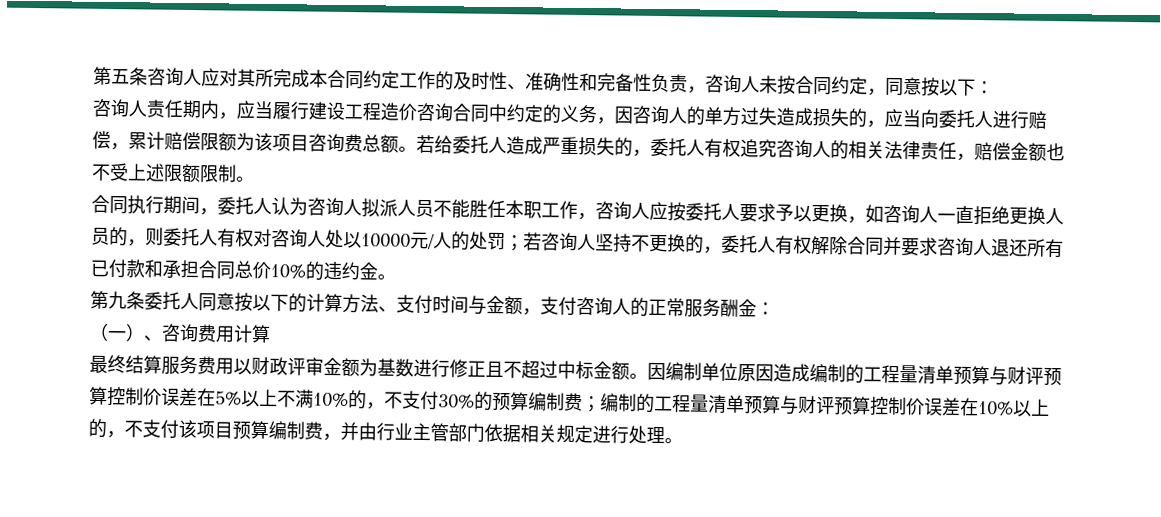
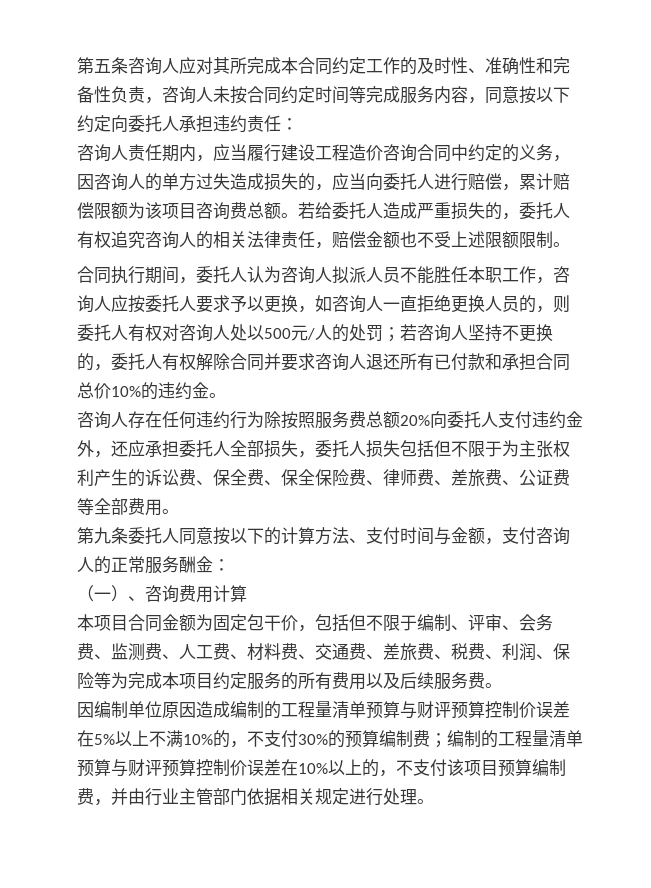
- 第五条咨询人应对其所完成本合同约定工作的及时性、准确性和完备性负责，咨询人未按合同约定，同意按以下：
+ 第五条咨询人应对其所完成本合同约定工作的及时性、准确性和完备性负责，咨询人未按合同约定时间等完成服务内容，同意按以下约定向委托人承担违约责任：
- 合同执行期间，委托人认为咨询人拟派人员不能胜任本职工作，咨询人应按委托人要求予以更换，如咨询人一直拒绝更换人员的，则委托人有权对咨询人处以10000元/人的处罚；
+ 合同执行期间，委托人认为咨询人拟派人员不能胜任本职工作，咨询人应按委托人要求予以更换，如咨询人一直拒绝更换人员的，则委托人有权对咨询人处以500元/人的处罚；
+ 咨询人存在任何违约行为除按照服务费总额20%向委托人支付违约金外，还应承担委托人全部损失，委托人损失包括但不限于为主张权利产生的诉讼费、保全费、保全保险费、律师费、差旅费、公证费等全部费用。
- 最终结算服务费用以财政评审金额为基数进行修正且不超过中标金额。因编制单位原因造成编制的工程量清单预算与财评预算控制价误差在5%以上不满10%的，不支付30%的预算编制费；编制的工程量清单预算与财评预算控制价误差在10%以上的，不支付该项目预算编制费，并由行业主管部门依据相关规定进行处理。
+ 本项目合同金额为固定包干价，包括但不限于编制、评审、会务费、监测费、人工费、材料费、交通费、差旅费、税费、利润、保险等为完成本项目约定服务的所有费用以及后续服务费。
+ 因编制单位原因造成编制的工程量清单预算与财评预算控制价误差在5%以上不满10%的，不支付30%的预算编制费；编制的工程量清单预算与财评预算控制价误差在10%以上的，不支付该项目预算编制费，并由行业主管部门依据相关规定进行处理。

